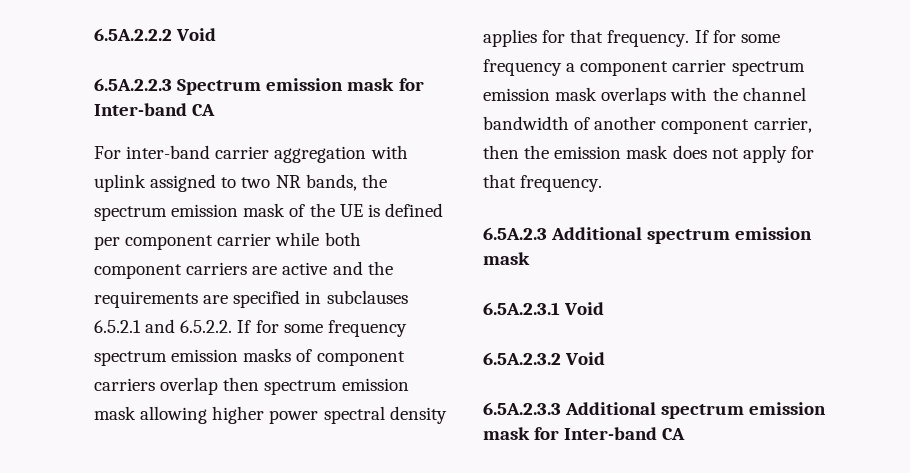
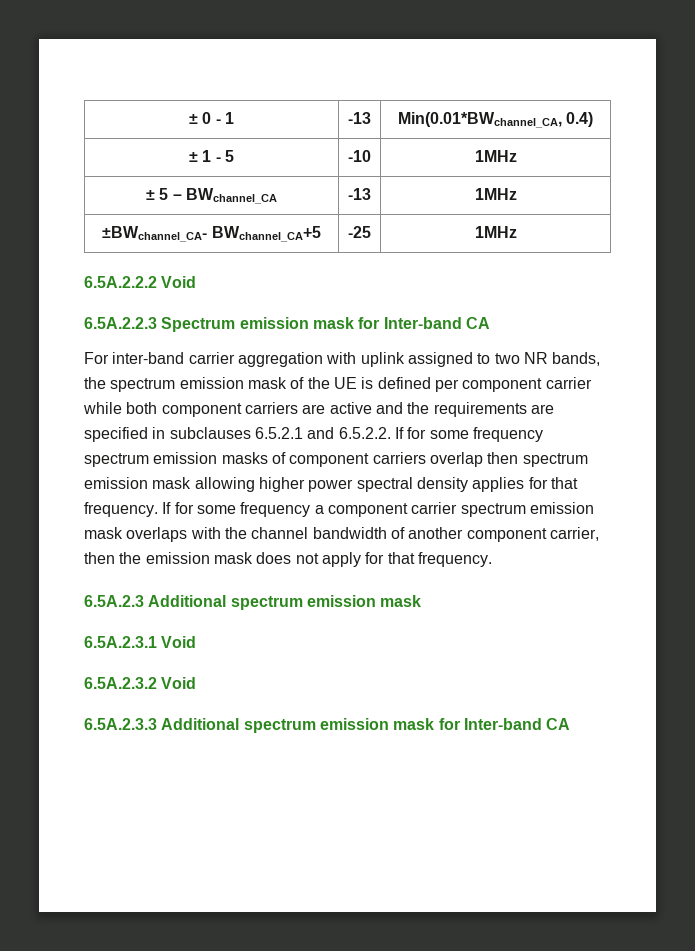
+ ± 0 - 1 | -13 | Min(0.01*BWchannel_CA, 0.4)
+ ± 1 - 5 | -10 | 1MHz
+ ± 5 – BWchannel_CA | -13 | 1MHz
+ ±BWchannel_CA- BWchannel_CA+5 | -25 | 1MHz

